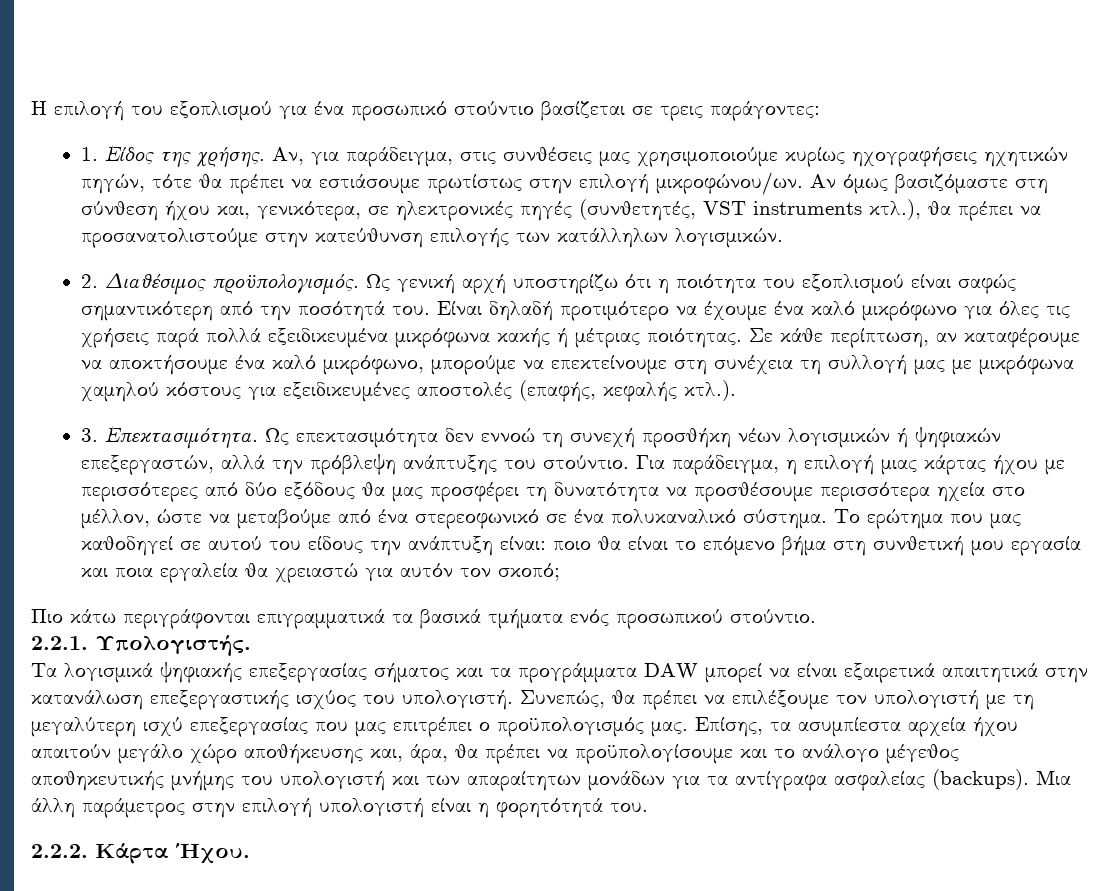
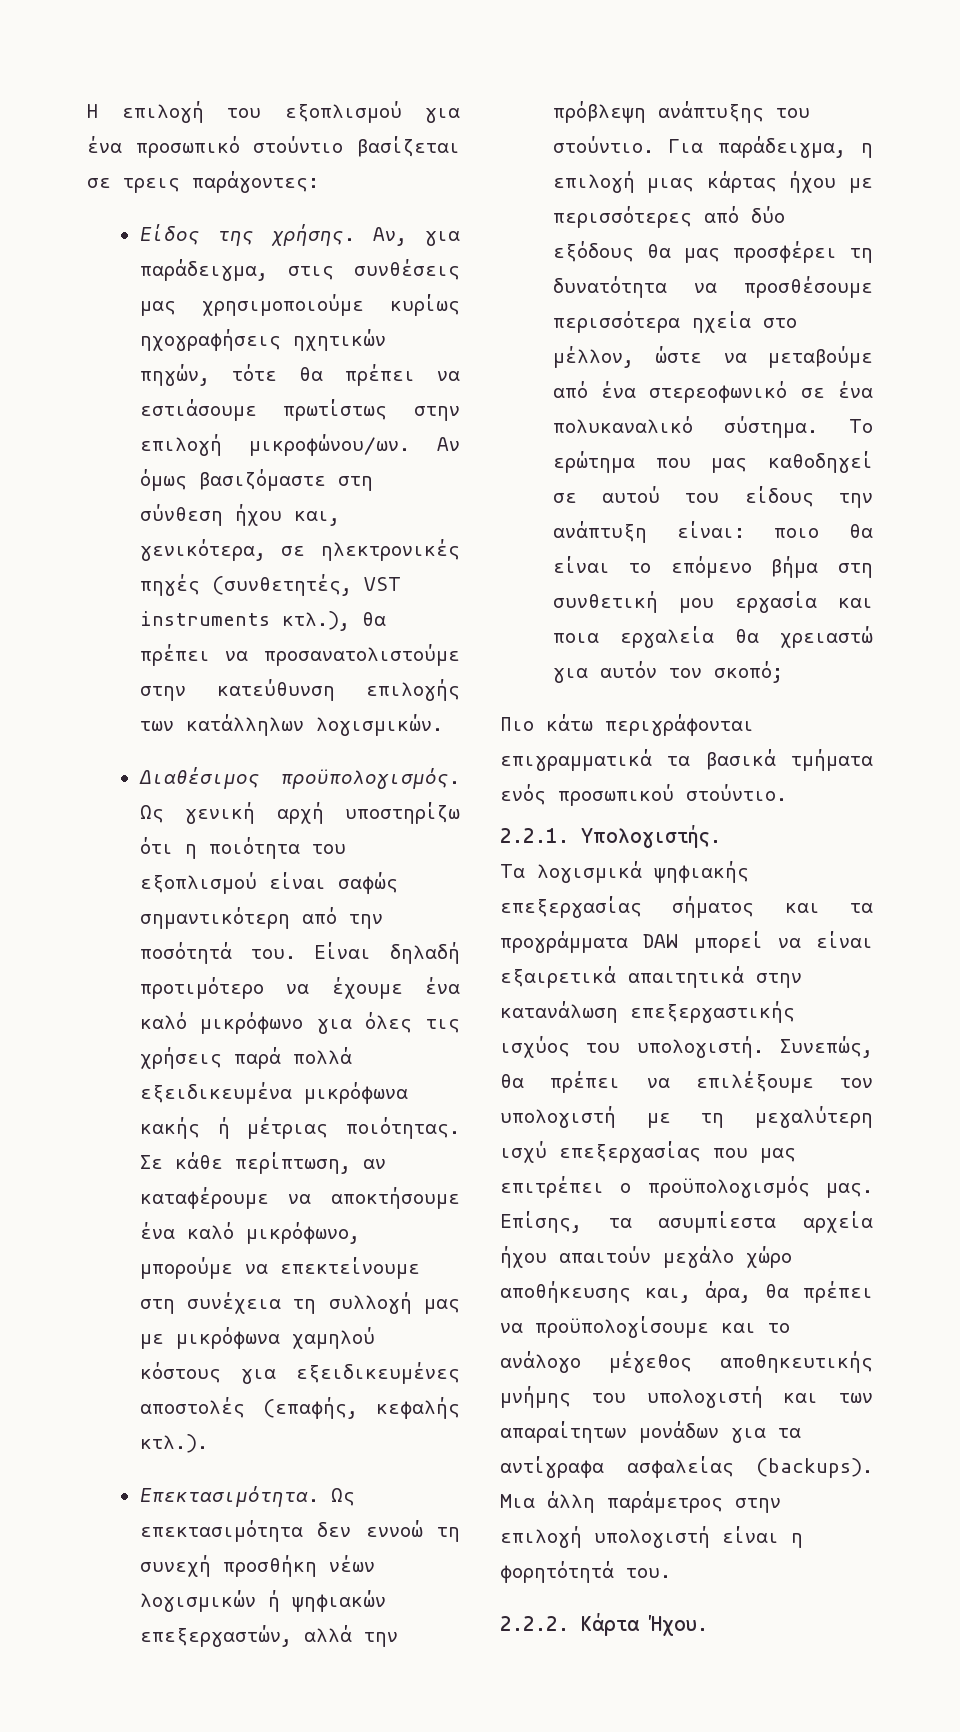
- 1. Είδος της χρήσης.
+ Είδος της χρήσης.
- 2. Διαθέσιμος προϋπολογισμός.
+ Διαθέσιμος προϋπολογισμός.
- 3. Επεκτασιμότητα.
+ Επεκτασιμότητα.

